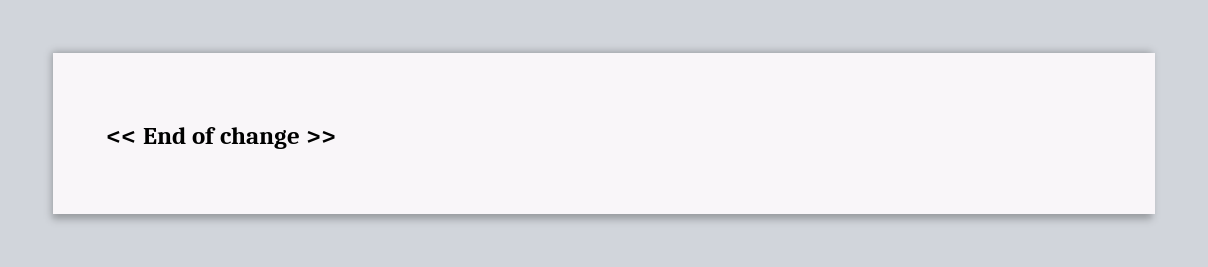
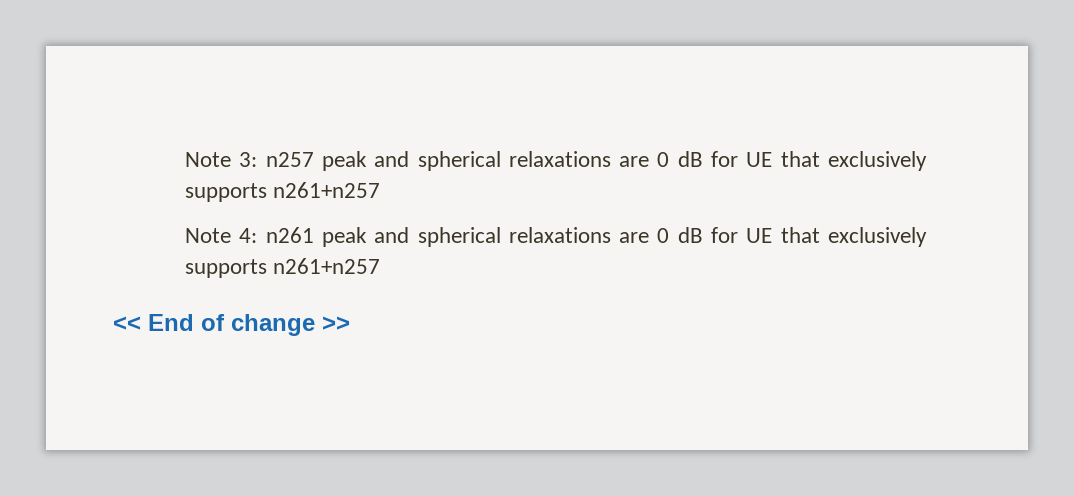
+ Note 3: n257 peak and spherical relaxations are 0 dB for UE that exclusively supports n261+n257
+ Note 4: n261 peak and spherical relaxations are 0 dB for UE that exclusively supports n261+n257

